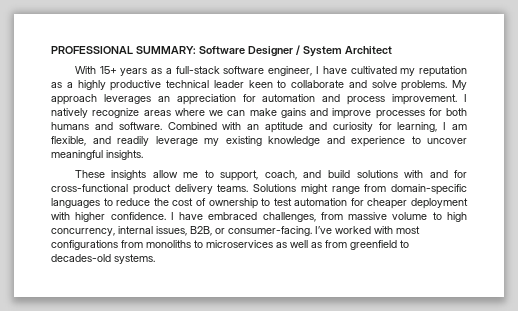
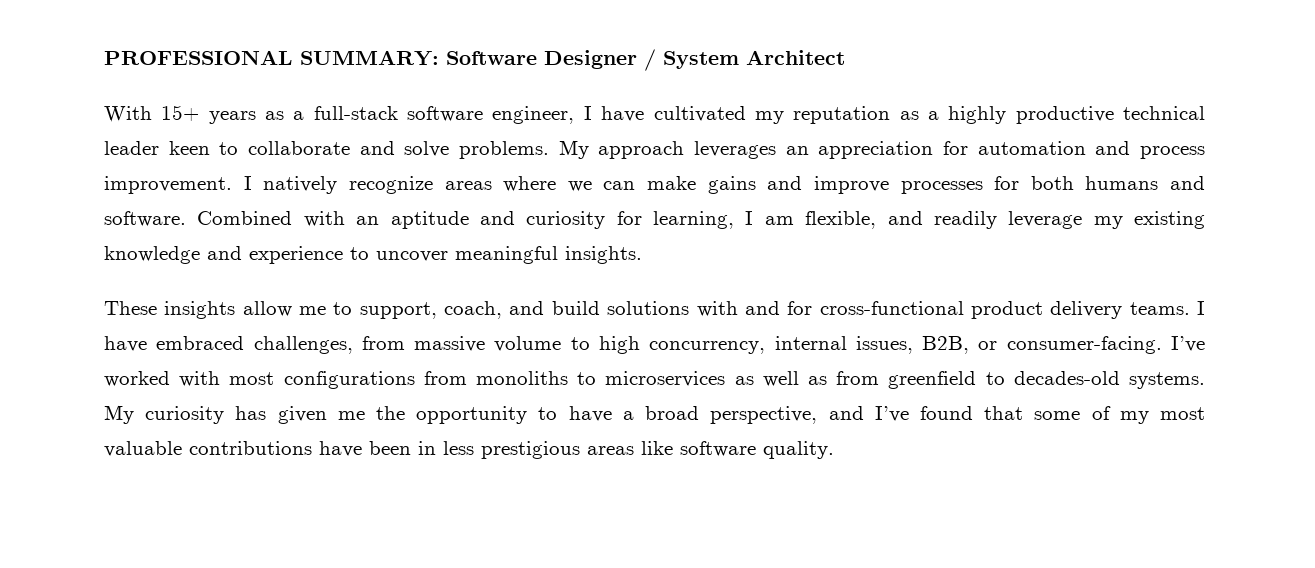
- Solutions might range from domain-specific languages to reduce the cost of ownership to test automation for cheaper deployment with higher confidence.
+ My curiosity has given me the opportunity to have a broad perspective, and I’ve found that some of my most valuable contributions have been in less prestigious areas like software quality.

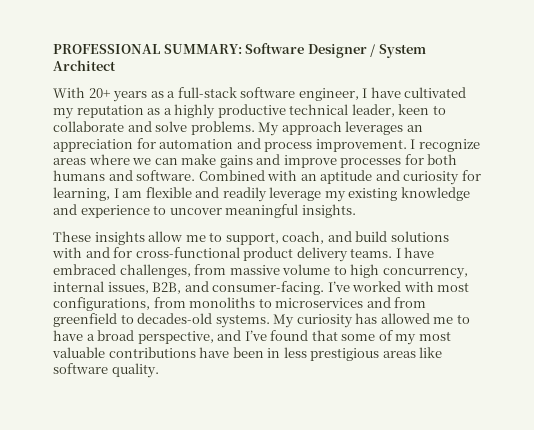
- With 15+ years as a full-stack software engineer, I have cultivated my reputation as a highly productive technical leader keen to collaborate and solve problems.
+ With 20+ years as a full-stack software engineer, I have cultivated my reputation as a highly productive technical leader, keen to collaborate and solve problems.
- I natively recognize areas where we can make gains and improve processes for both humans and software.
+ I recognize areas where we can make gains and improve processes for both humans and software.
- Combined with an aptitude and curiosity for learning, I am flexible, and readily leverage my existing knowledge and experience to uncover meaningful insights.
+ Combined with an aptitude and curiosity for learning, I am flexible and readily leverage my existing knowledge and experience to uncover meaningful insights.
- I have embraced challenges, from massive volume to high concurrency, internal issues, B2B, or consumer-facing.
+ I have embraced challenges, from massive volume to high concurrency, internal issues, B2B, and consumer-facing.
- I’ve worked with most configurations from monoliths to microservices as well as from greenfield to decades-old systems.
+ I’ve worked with most configurations, from monoliths to microservices and from greenfield to decades-old systems.
- My curiosity has given me the opportunity to have a broad perspective, and I’ve found that some of my most valuable contributions have been in less prestigious areas like software quality.
+ My curiosity has allowed me to have a broad perspective, and I’ve found that some of my most valuable contributions have been in less prestigious areas like software quality.

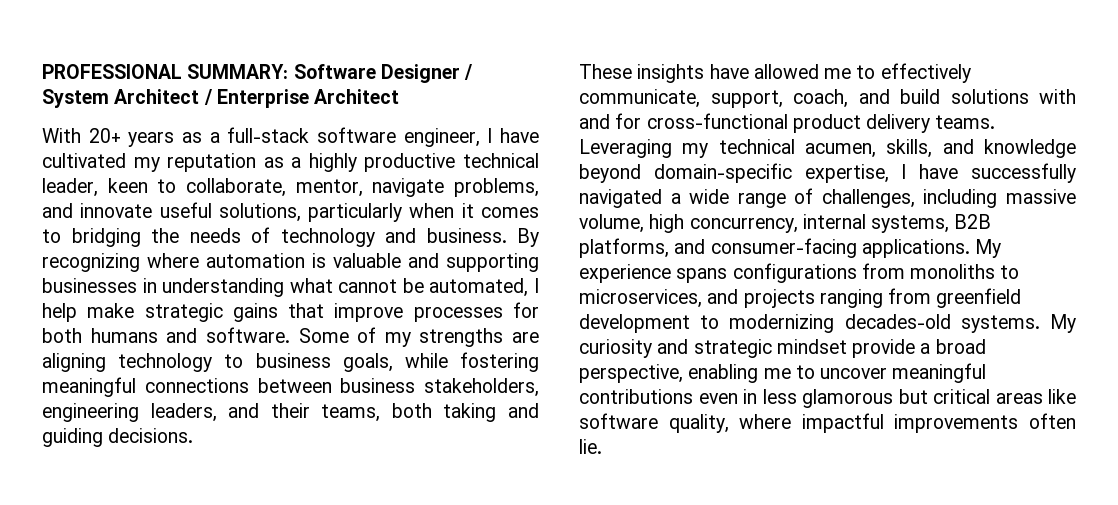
- PROFESSIONAL SUMMARY: Software Designer / System Architect
+ PROFESSIONAL SUMMARY: Software Designer / System Architect / Enterprise Architect
- With 20+ years as a full-stack software engineer, I have cultivated my reputation as a highly productive technical leader, keen to collaborate and solve problems. My approach leverages an appreciation for automation and process improvement. I recognize areas where we can make gains and improve processes for both humans and software.
+ With 20+ years as a full-stack software engineer, I have cultivated my reputation as a highly productive technical leader, keen to collaborate, mentor, navigate problems, and innovate useful solutions, particularly when it comes to bridging the needs of technology and business. By recognizing where automation is valuable and supporting businesses in understanding what cannot be automated, I help make strategic gains that improve processes for both humans and software.
- Combined with an aptitude and curiosity for learning, I am flexible and readily leverage my existing knowledge and experience to uncover meaningful insights.
- These insights allow me to support, coach, and build solutions with and for cross-functional product delivery teams.
+ Some of my strengths are aligning technology to business goals, while fostering meaningful connections between business stakeholders, engineering leaders, and their teams, both taking and guiding decisions.
+ These insights have allowed me to effectively communicate, support, coach, and build solutions with and for cross-functional product delivery teams.
- I have embraced challenges, from massive volume to high concurrency, internal issues, B2B, and consumer-facing. I’ve worked with most configurations, from monoliths to microservices and from greenfield to decades-old systems. My curiosity has allowed me to have a broad perspective, and I’ve found that some of my most valuable contributions have been in less prestigious areas like software quality.
+ Leveraging my technical acumen, skills, and knowledge beyond domain-specific expertise, I have successfully navigated a wide range of challenges, including massive volume, high concurrency, internal systems, B2B platforms, and consumer-facing applications. My experience spans configurations from monoliths to microservices, and projects ranging from greenfield development to modernizing decades-old systems. My curiosity and strategic mindset provide a broad perspective, enabling me to uncover meaningful contributions even in less glamorous but critical areas like software quality, where impactful improvements often lie.

